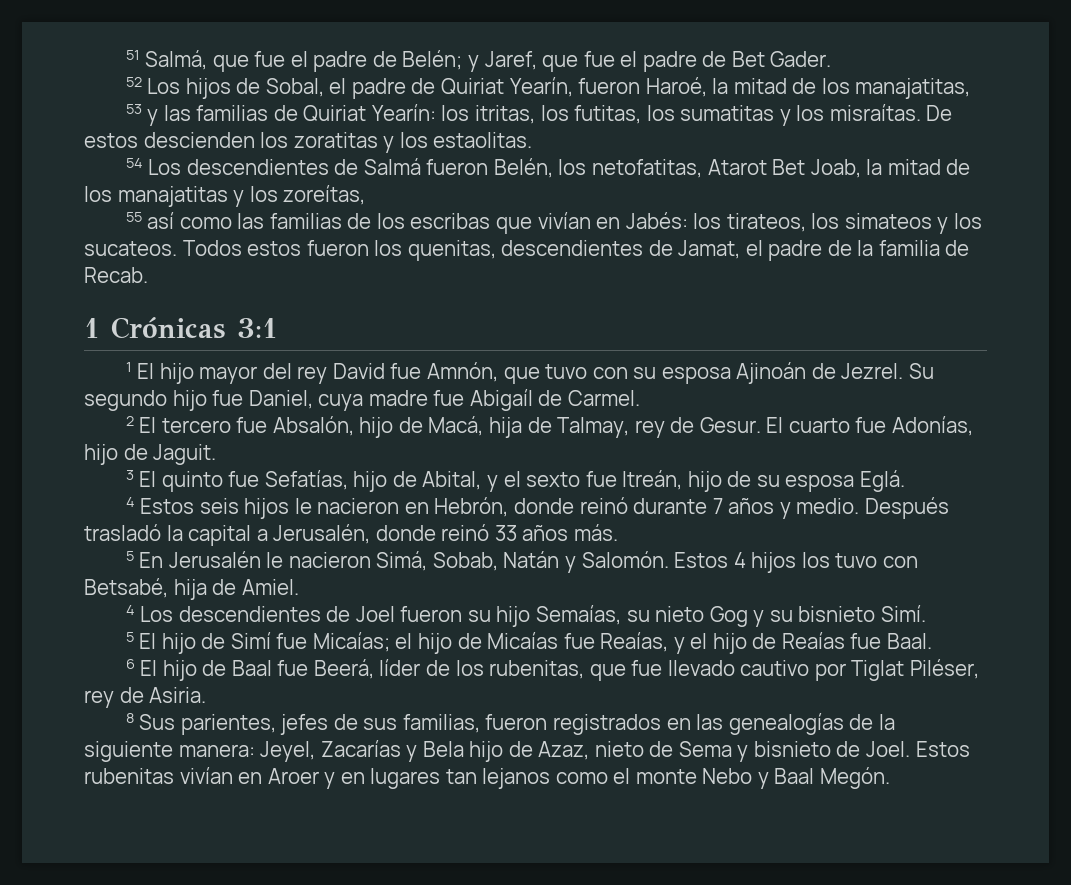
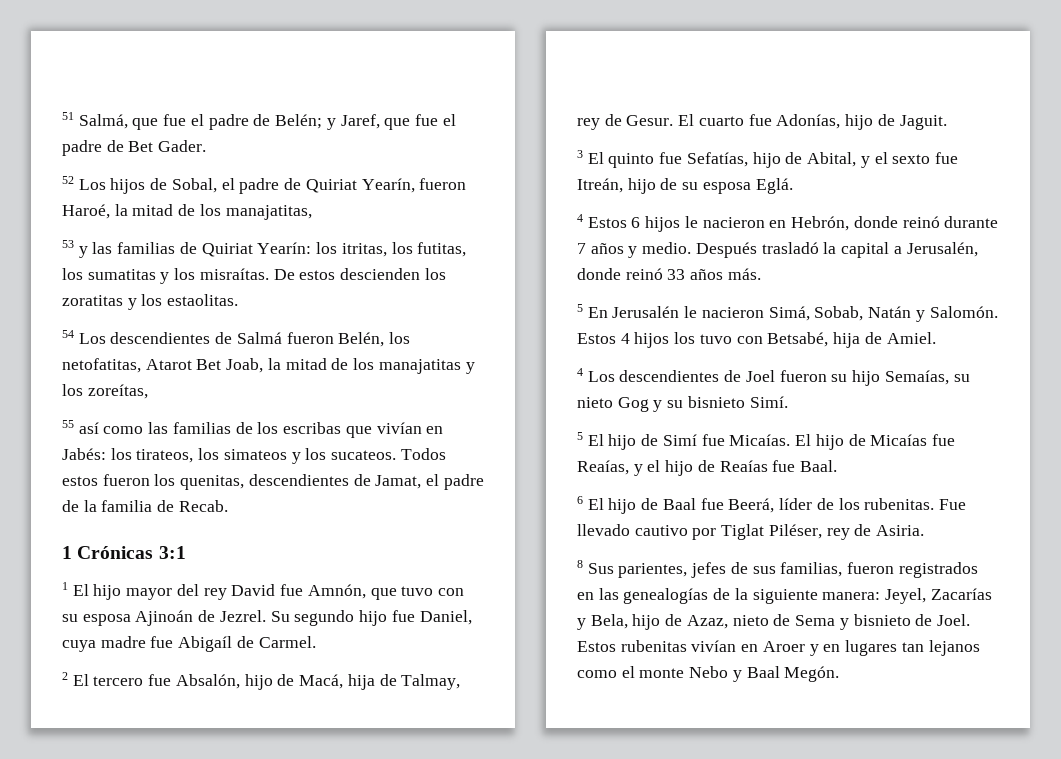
- 4 Estos seis hijos le nacieron en Hebrón, donde reinó durante 7 años y medio.
+ 4 Estos 6 hijos le nacieron en Hebrón, donde reinó durante 7 años y medio.
- 5 El hijo de Simí fue Micaías; el hijo de Micaías fue Reaías, y el hijo de Reaías fue Baal.
+ 5 El hijo de Simí fue Micaías. El hijo de Micaías fue Reaías, y el hijo de Reaías fue Baal.
- 6 El hijo de Baal fue Beerá, líder de los rubenitas, que fue llevado cautivo por Tiglat Piléser, rey de Asiria.
+ 6 El hijo de Baal fue Beerá, líder de los rubenitas. Fue llevado cautivo por Tiglat Piléser, rey de Asiria.
- 8 Sus parientes, jefes de sus familias, fueron registrados en las genealogías de la siguiente manera: Jeyel, Zacarías y Bela hijo de Azaz, nieto de Sema y bisnieto de Joel.
+ 8 Sus parientes, jefes de sus familias, fueron registrados en las genealogías de la siguiente manera: Jeyel, Zacarías y Bela, hijo de Azaz, nieto de Sema y bisnieto de Joel.

